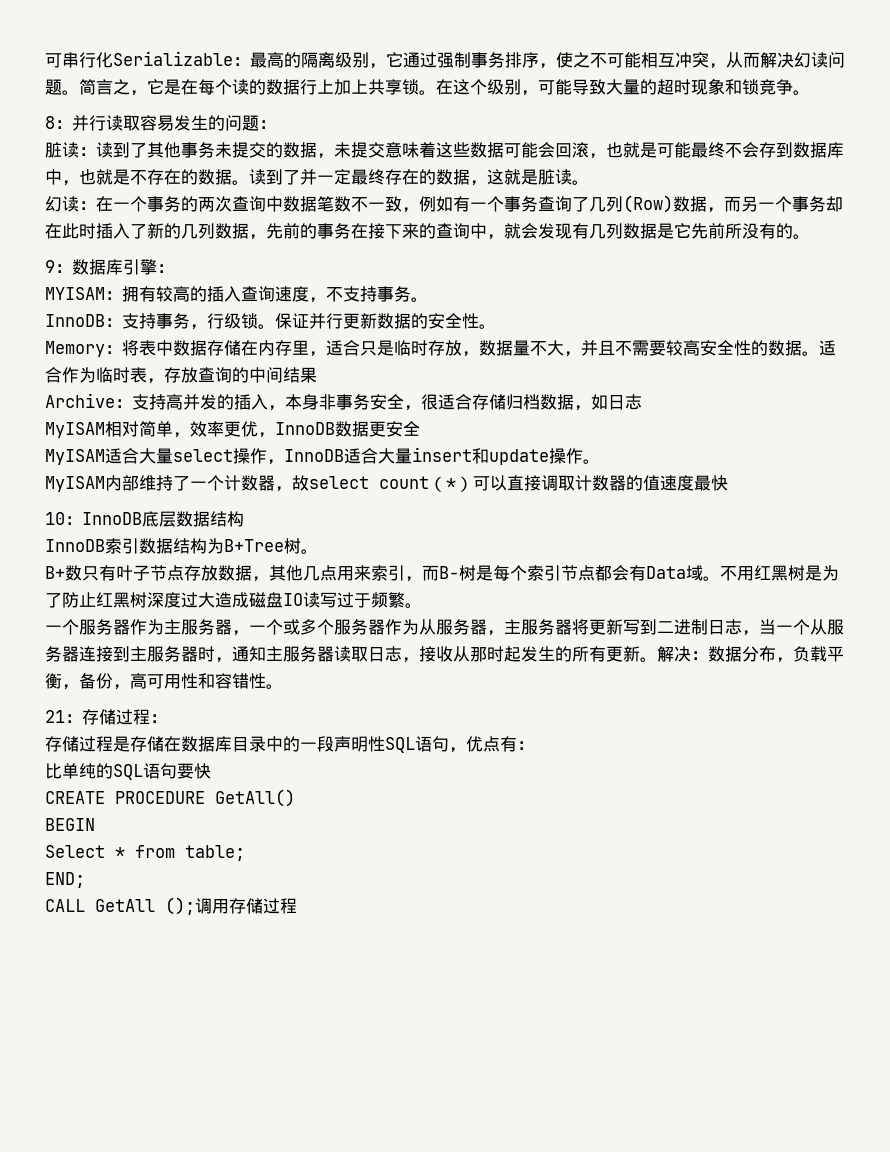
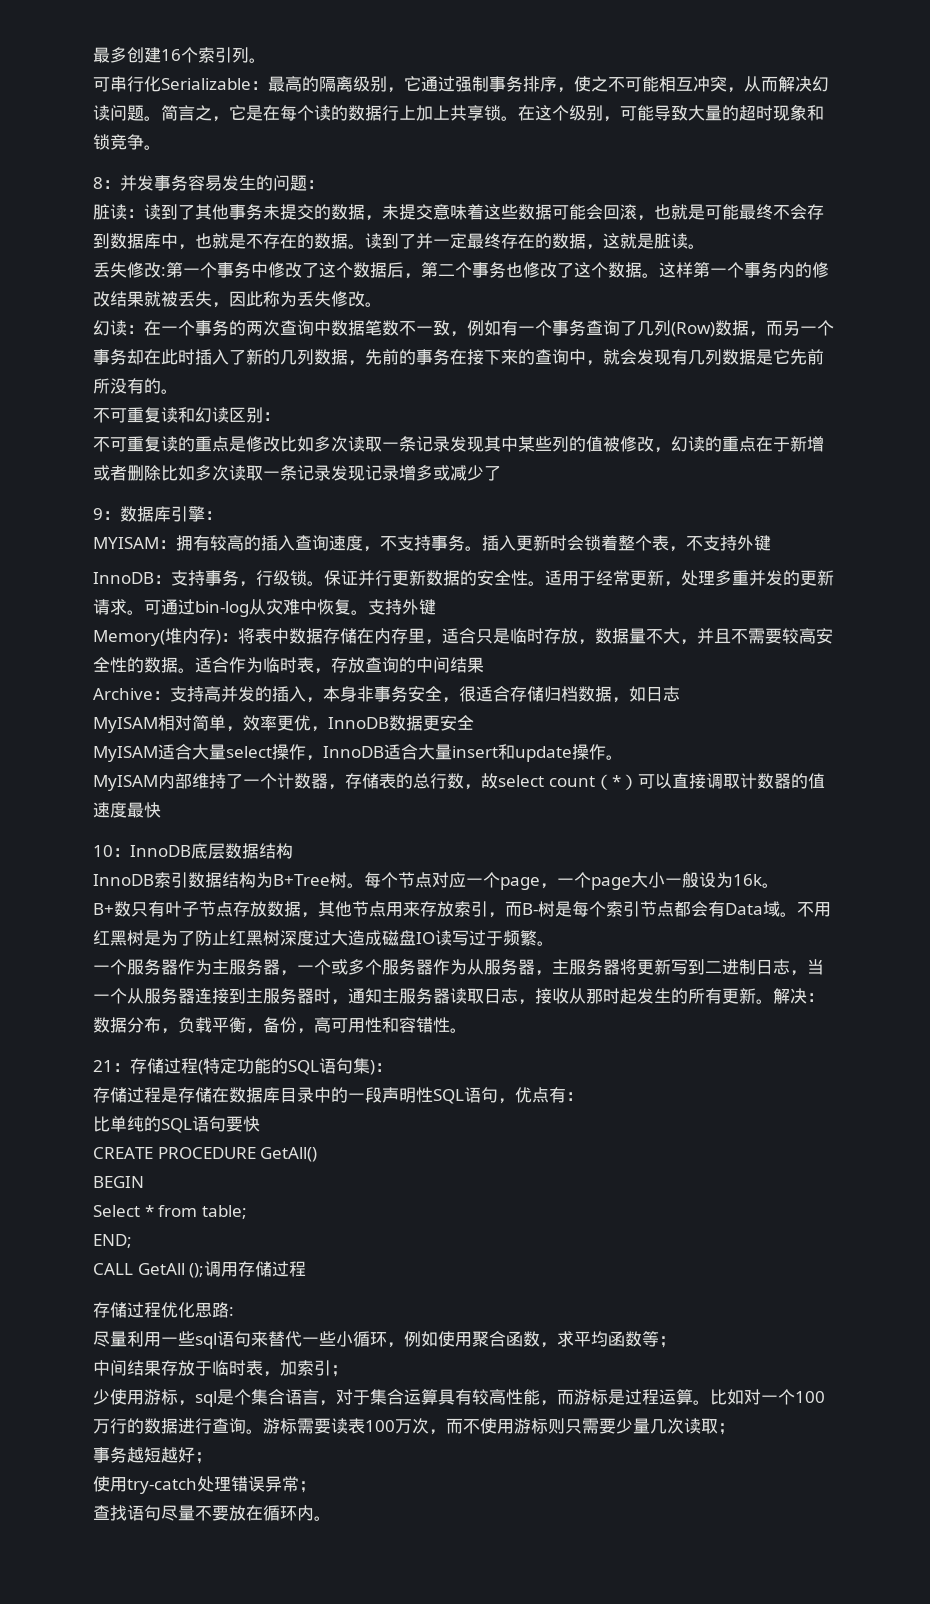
+ 最多创建16个索引列。
- 8：并行读取容易发生的问题：
+ 8：并发事务容易发生的问题：
+ 丢失修改:第一个事务中修改了这个数据后，第二个事务也修改了这个数据。这样第一个事务内的修改结果就被丢失，因此称为丢失修改。
+ 不可重复读和幻读区别：
+ 不可重复读的重点是修改比如多次读取一条记录发现其中某些列的值被修改，幻读的重点在于新增或者删除比如多次读取一条记录发现记录增多或减少了
+ 插入更新时会锁着整个表，不支持外键
- 保证并行更新数据的安全性。
- Memory：将表中数据存储在内存里，适合只是临时存放，数据量不大，并且不需要较高安全性的数据。
+ 保证并行更新数据的安全性。适用于经常更新，处理多重并发的更新请求。可通过bin-log从灾难中恢复。支持外键
+ Memory(堆内存)：将表中数据存储在内存里，适合只是临时存放，数据量不大，并且不需要较高安全性的数据。
- MyISAM内部维持了一个计数器，故select count（*）可以直接调取计数器的值速度最快
+ MyISAM内部维持了一个计数器，存储表的总行数，故select count（*）可以直接调取计数器的值速度最快
+ 每个节点对应一个page，一个page大小一般设为16k。
- B+数只有叶子节点存放数据，其他几点用来索引，而B-树是每个索引节点都会有Data域。
+ B+数只有叶子节点存放数据，其他节点用来存放索引，而B-树是每个索引节点都会有Data域。
- 21：存储过程：
+ 21：存储过程(特定功能的SQL语句集)：
+ 存储过程优化思路:
+ 尽量利用一些sql语句来替代一些小循环，例如使用聚合函数，求平均函数等；
+ 中间结果存放于临时表，加索引；
+ 少使用游标，sql是个集合语言，对于集合运算具有较高性能，而游标是过程运算。比如对一个100万行的数据进行查询。游标需要读表100万次，而不使用游标则只需要少量几次读取；
+ 事务越短越好；
+ 使用try-catch处理错误异常；
+ 查找语句尽量不要放在循环内。

